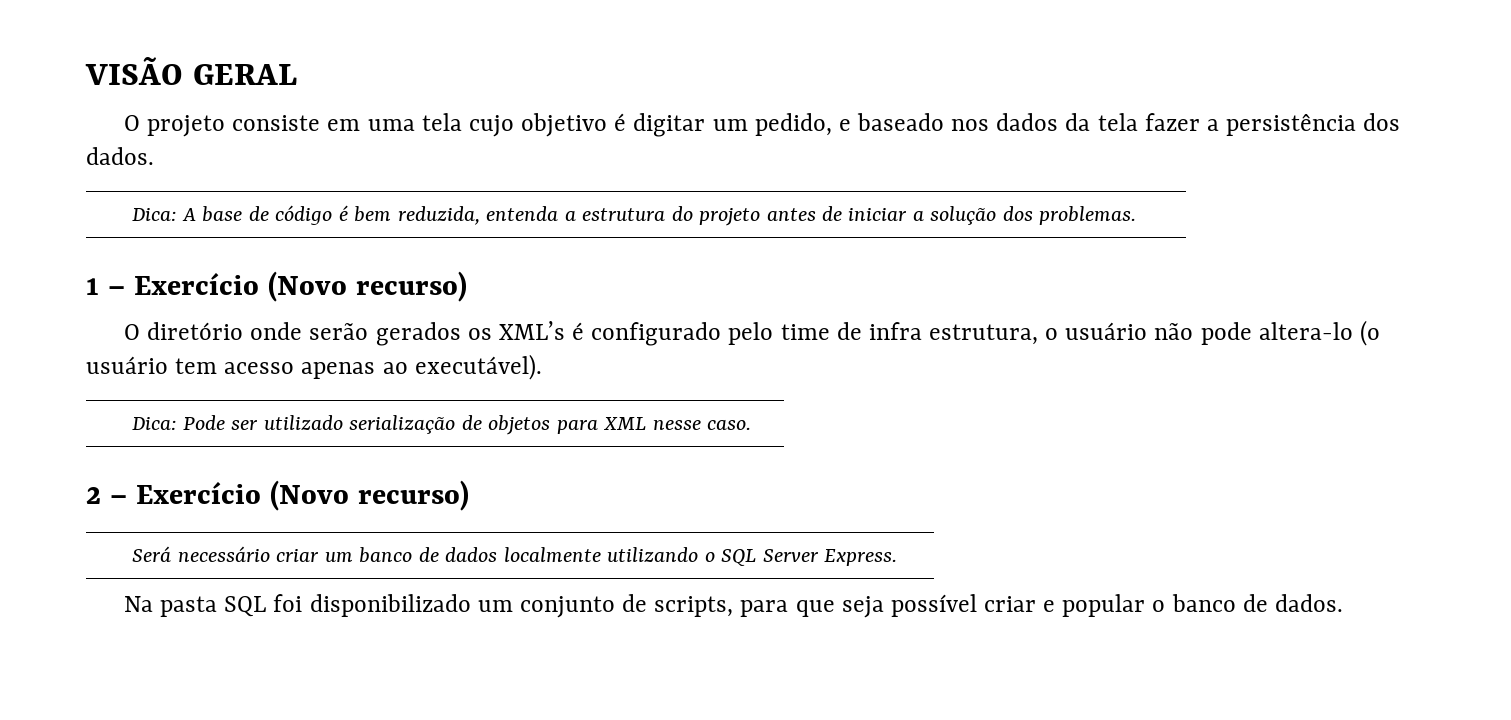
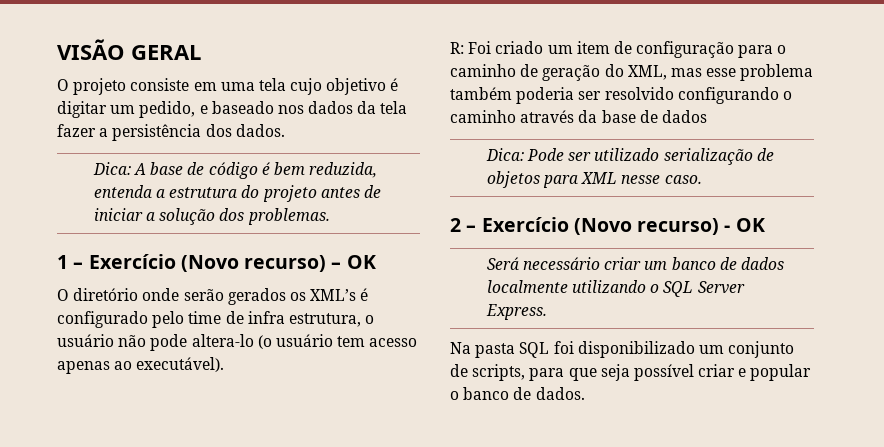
- 1 – Exercício (Novo recurso)
+ 1 – Exercício (Novo recurso) – OK
+ R: Foi criado um item de configuração para o caminho de geração do XML, mas esse problema também poderia ser resolvido configurando o caminho através da base de dados
- 2 – Exercício (Novo recurso)
+ 2 – Exercício (Novo recurso) - OK

